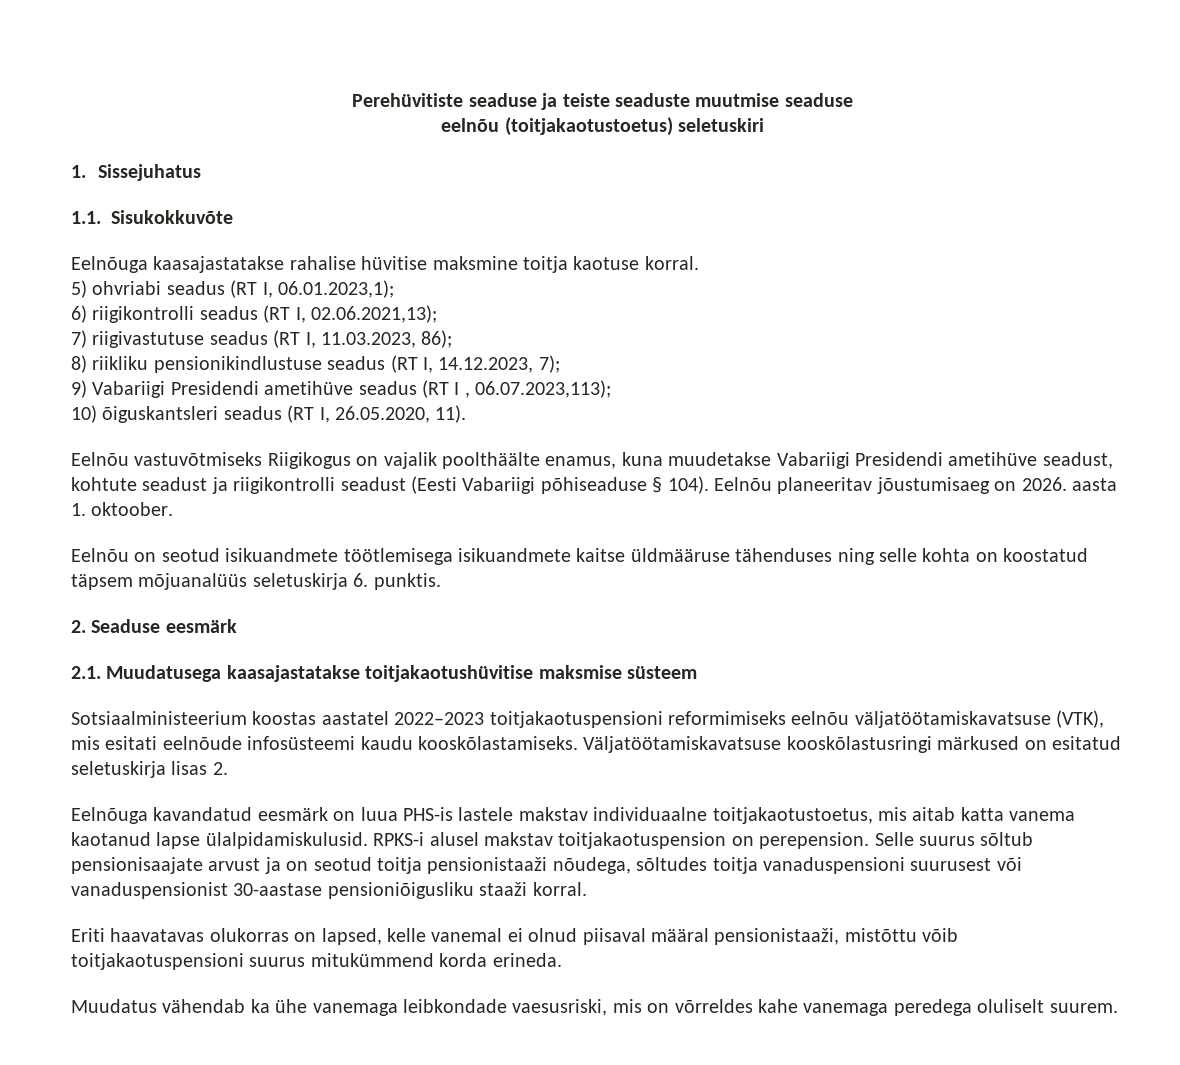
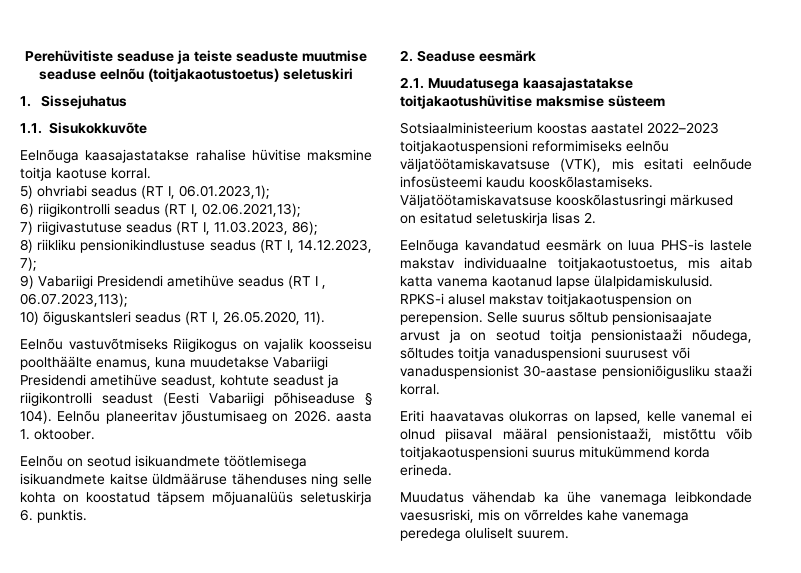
- Perehüvitiste seaduse ja teiste seaduste muutmise seaduse
- eelnõu (toitjakaotustoetus) seletuskiri
+ Perehüvitiste seaduse ja teiste seaduste muutmise seaduse eelnõu (toitjakaotustoetus) seletuskiri
- Eelnõu vastuvõtmiseks Riigikogus on vajalik poolthäälte enamus, kuna muudetakse Vabariigi Presidendi ametihüve seadust, kohtute seadust ja riigikontrolli seadust (Eesti Vabariigi põhiseaduse § 104).
+ Eelnõu vastuvõtmiseks Riigikogus on vajalik koosseisu poolthäälte enamus, kuna muudetakse Vabariigi Presidendi ametihüve seadust, kohtute seadust ja riigikontrolli seadust (Eesti Vabariigi põhiseaduse § 104).

